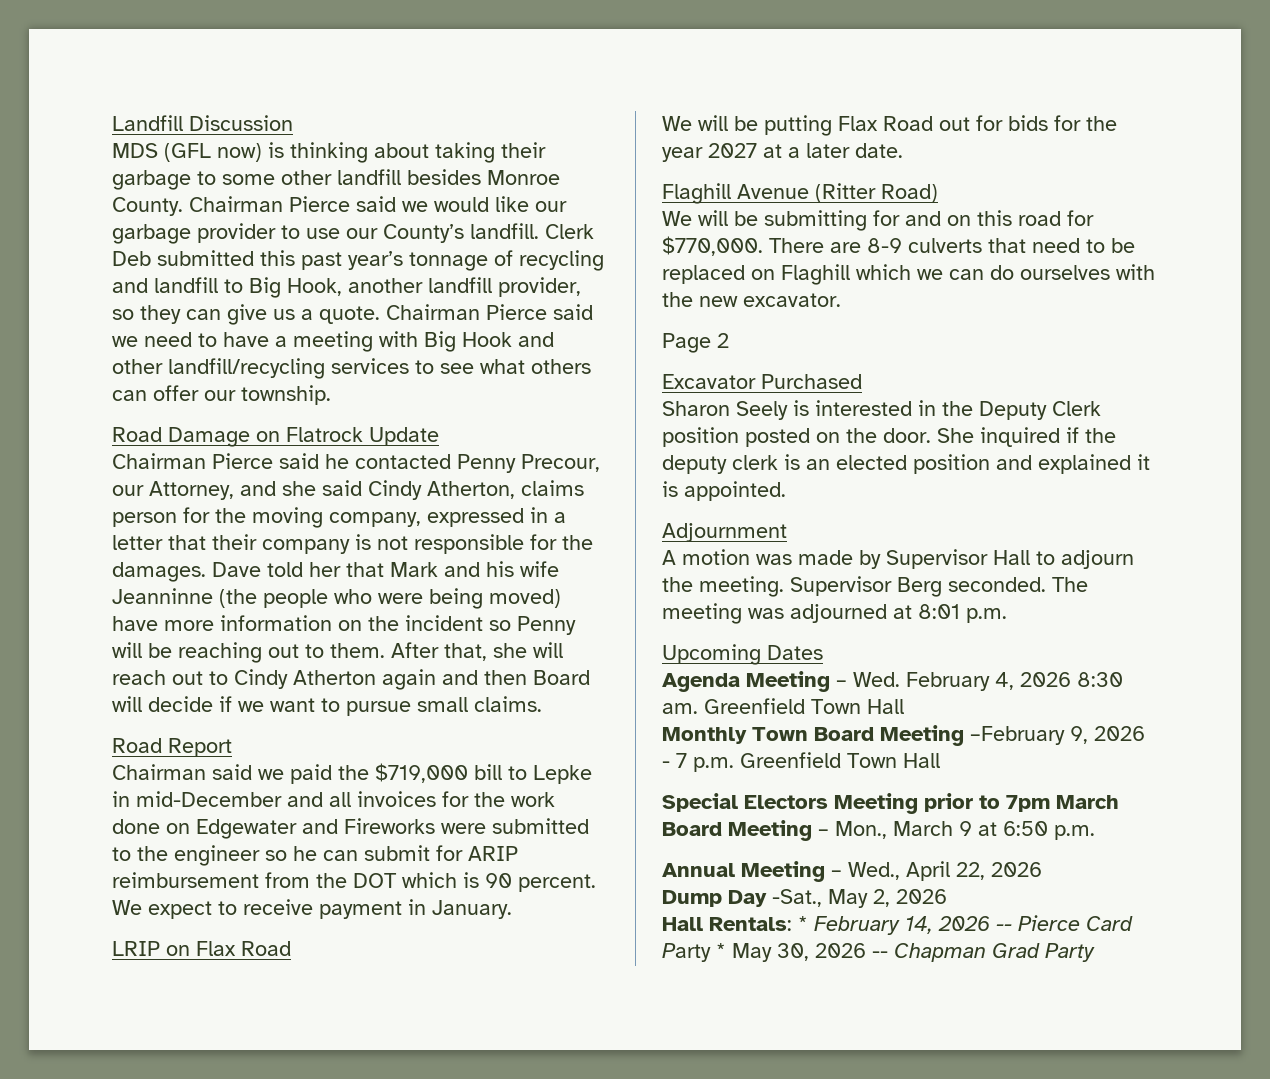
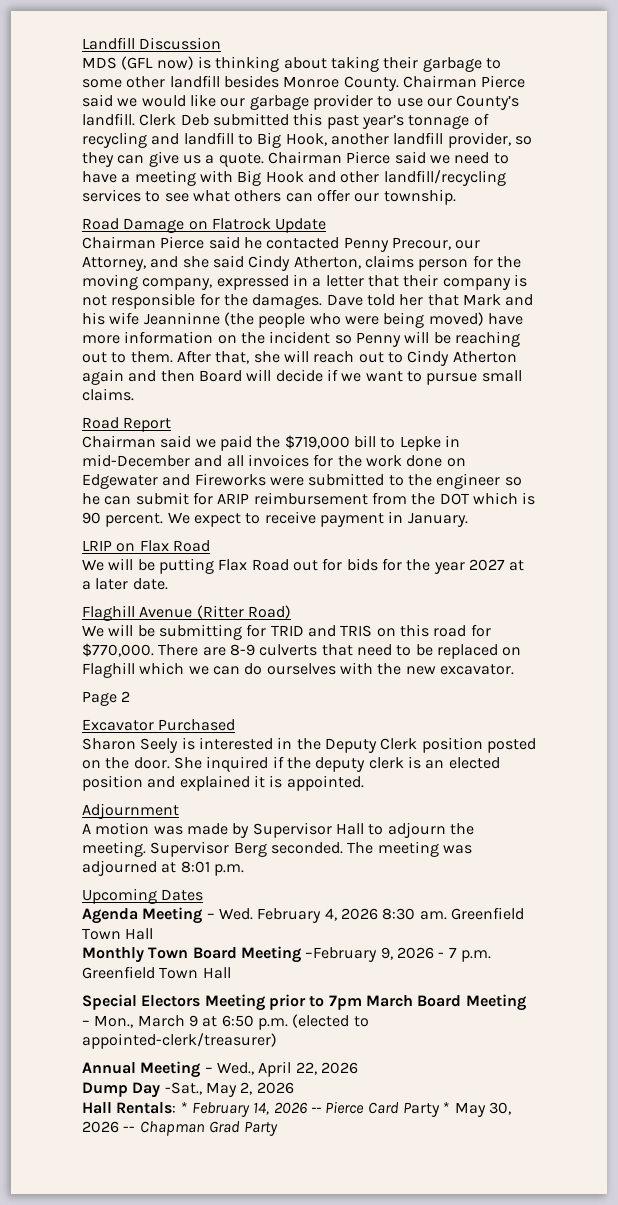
- We will be submitting for and on this road for $770,000.
+ We will be submitting for TRID and TRIS on this road for $770,000.
- Special Electors Meeting prior to 7pm March Board Meeting – Mon., March 9 at 6:50 p.m.
+ Special Electors Meeting prior to 7pm March Board Meeting – Mon., March 9 at 6:50 p.m. (elected to appointed-clerk/treasurer)

